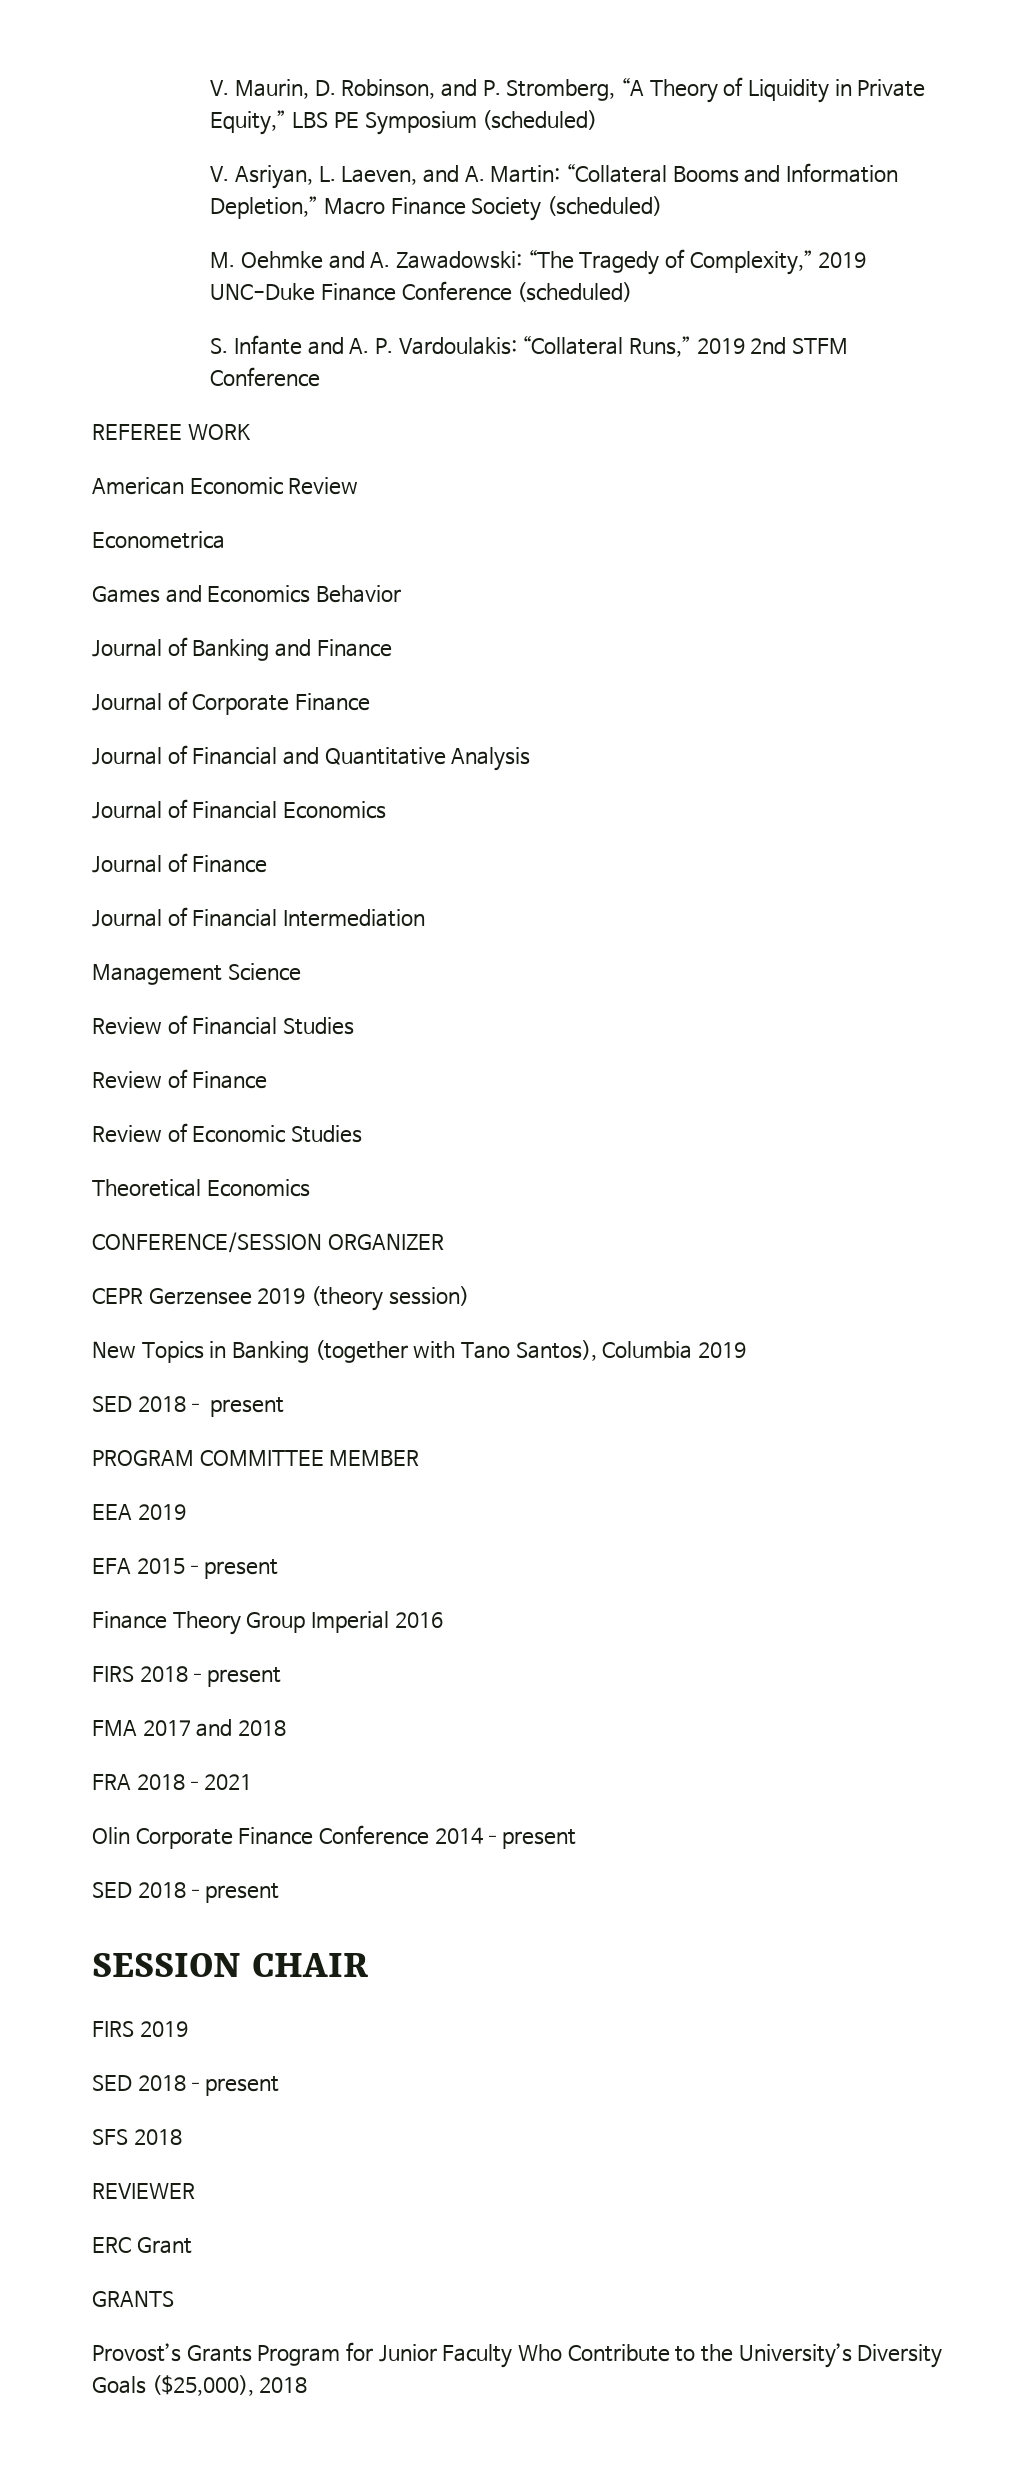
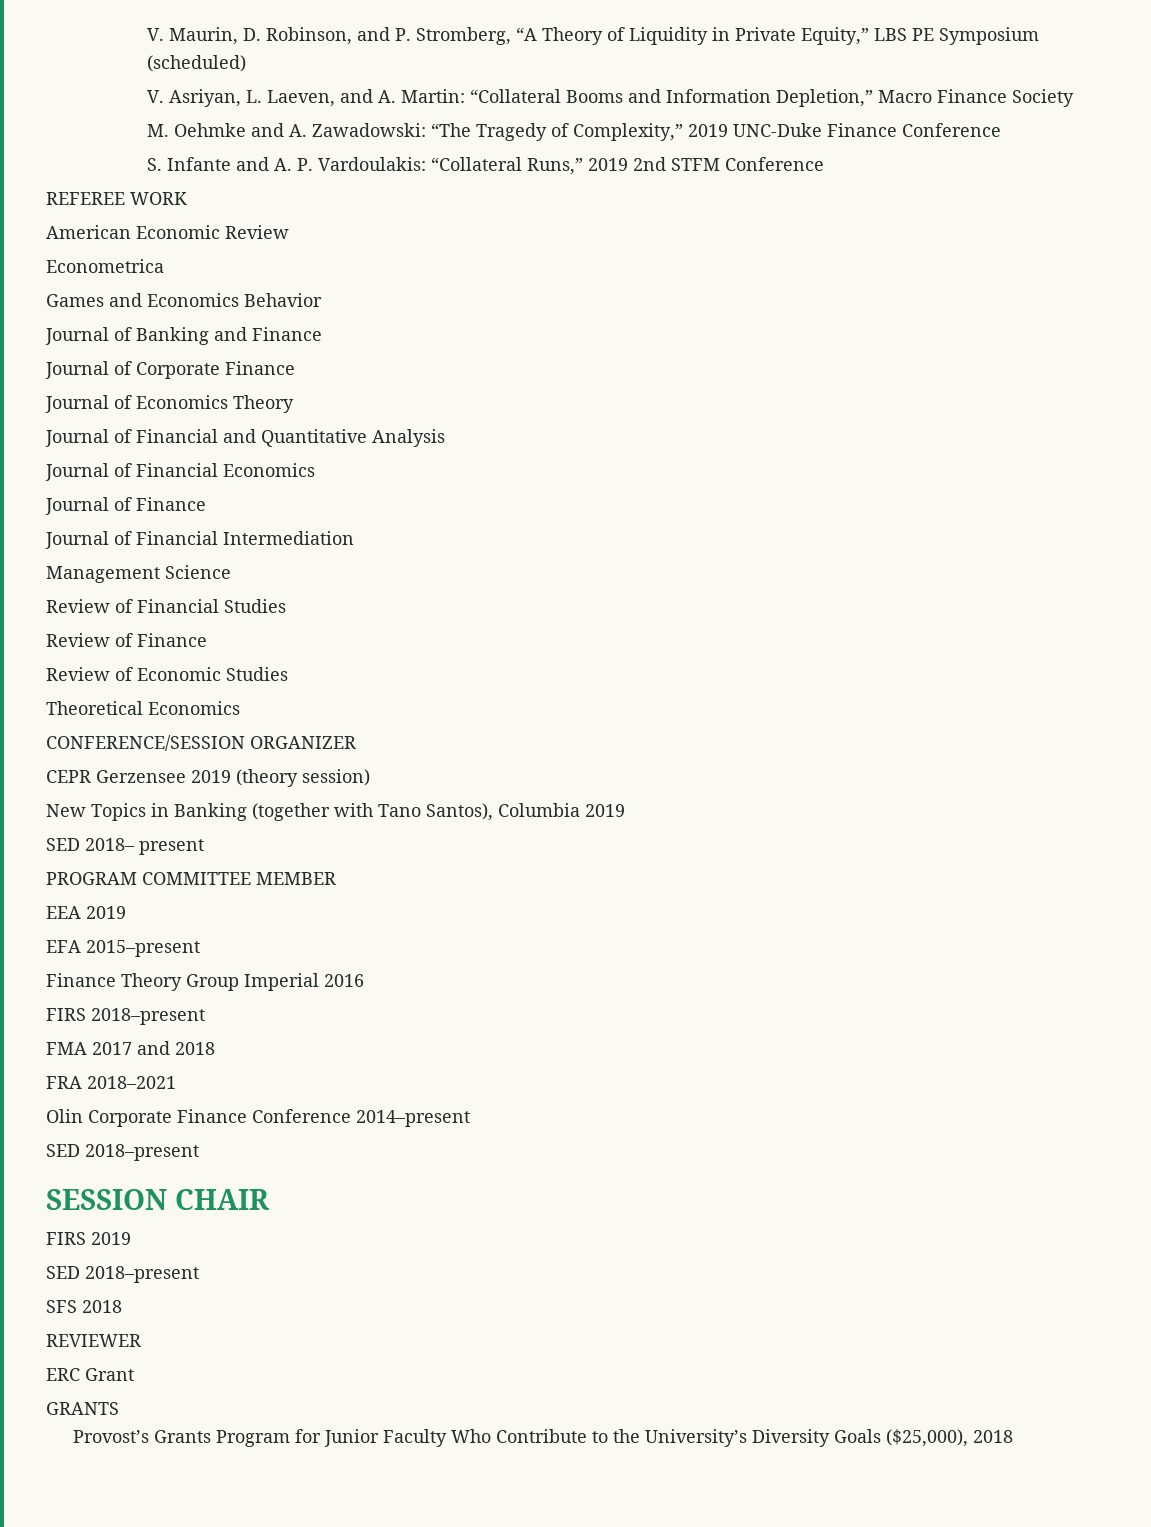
- V. Asriyan, L. Laeven, and A. Martin: “Collateral Booms and Information Depletion,” Macro Finance Society (scheduled)
+ V. Asriyan, L. Laeven, and A. Martin: “Collateral Booms and Information Depletion,” Macro Finance Society
- M. Oehmke and A. Zawadowski: “The Tragedy of Complexity,” 2019 UNC-Duke Finance Conference (scheduled)
+ M. Oehmke and A. Zawadowski: “The Tragedy of Complexity,” 2019 UNC-Duke Finance Conference
+ Journal of Economics Theory

